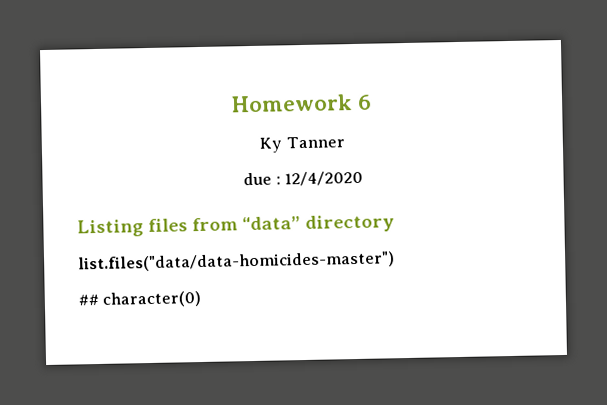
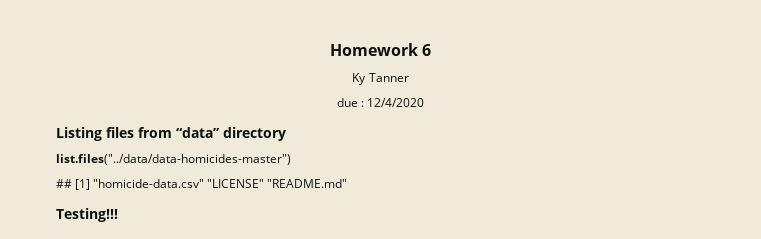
- list.files("data/data-homicides-master")
+ list.files("../data/data-homicides-master")
- ## character(0)
+ ## [1] "homicide-data.csv" "LICENSE" "README.md"
+ Testing!!!

